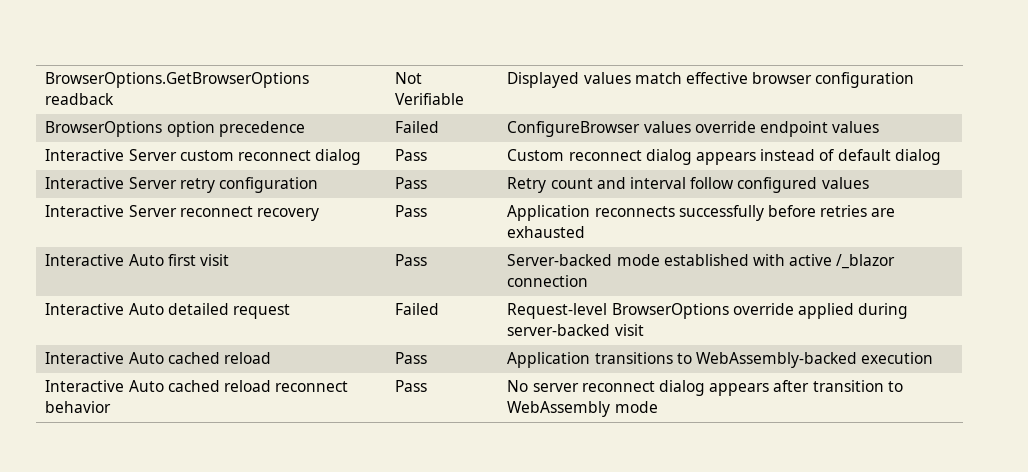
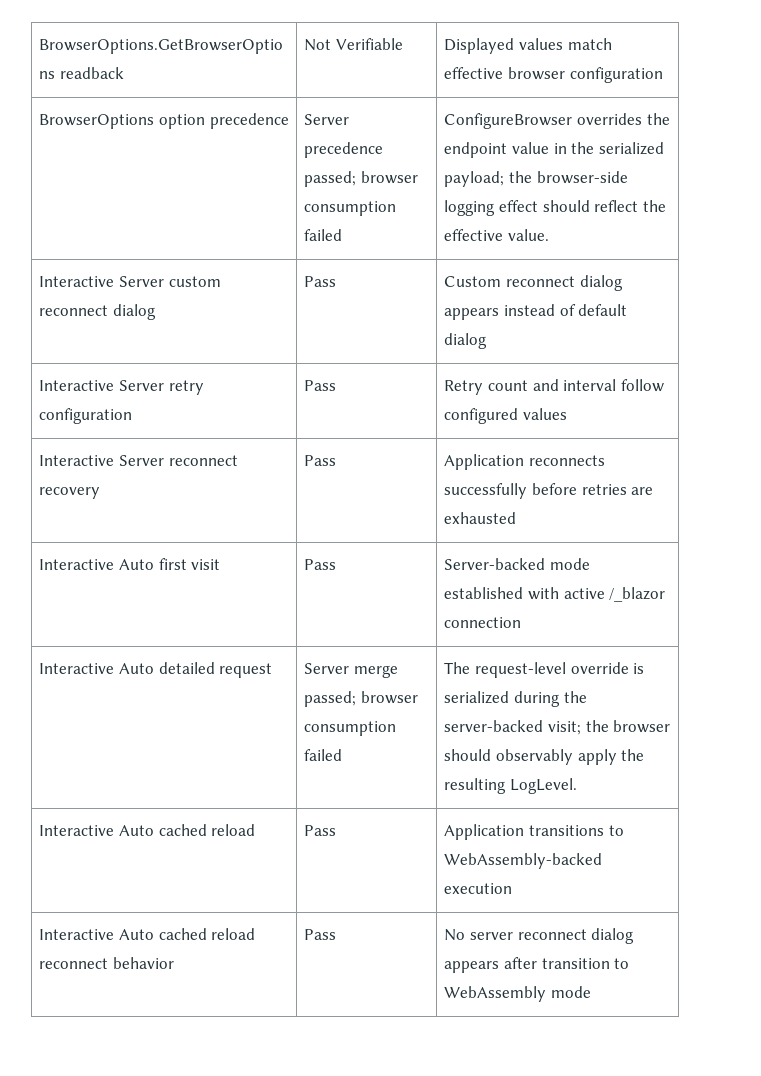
- BrowserOptions option precedence | Failed | ConfigureBrowser values override endpoint values
+ BrowserOptions option precedence | Server precedence passed; browser consumption failed | ConfigureBrowser overrides the endpoint value in the serialized payload; the browser-side logging effect should reflect the effective value.
- Interactive Auto detailed request | Failed | Request-level BrowserOptions override applied during server-backed visit
+ Interactive Auto detailed request | Server merge passed; browser consumption failed | The request-level override is serialized during the server-backed visit; the browser should observably apply the resulting LogLevel.

